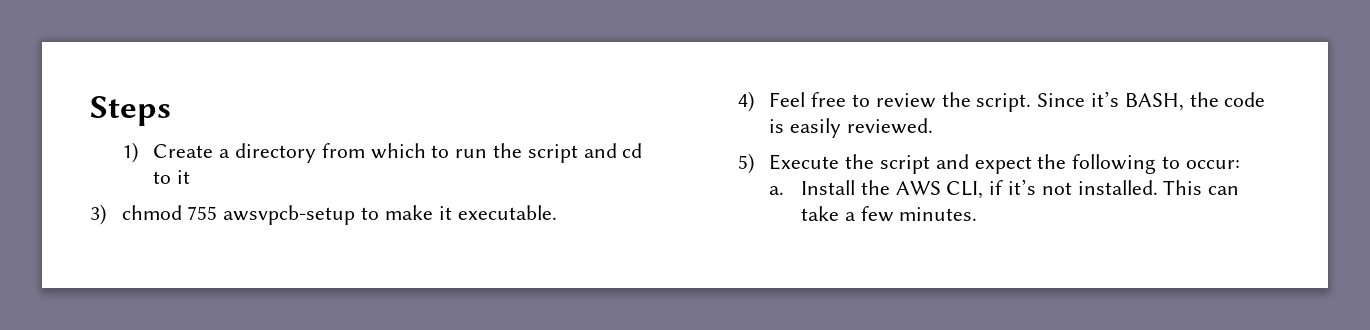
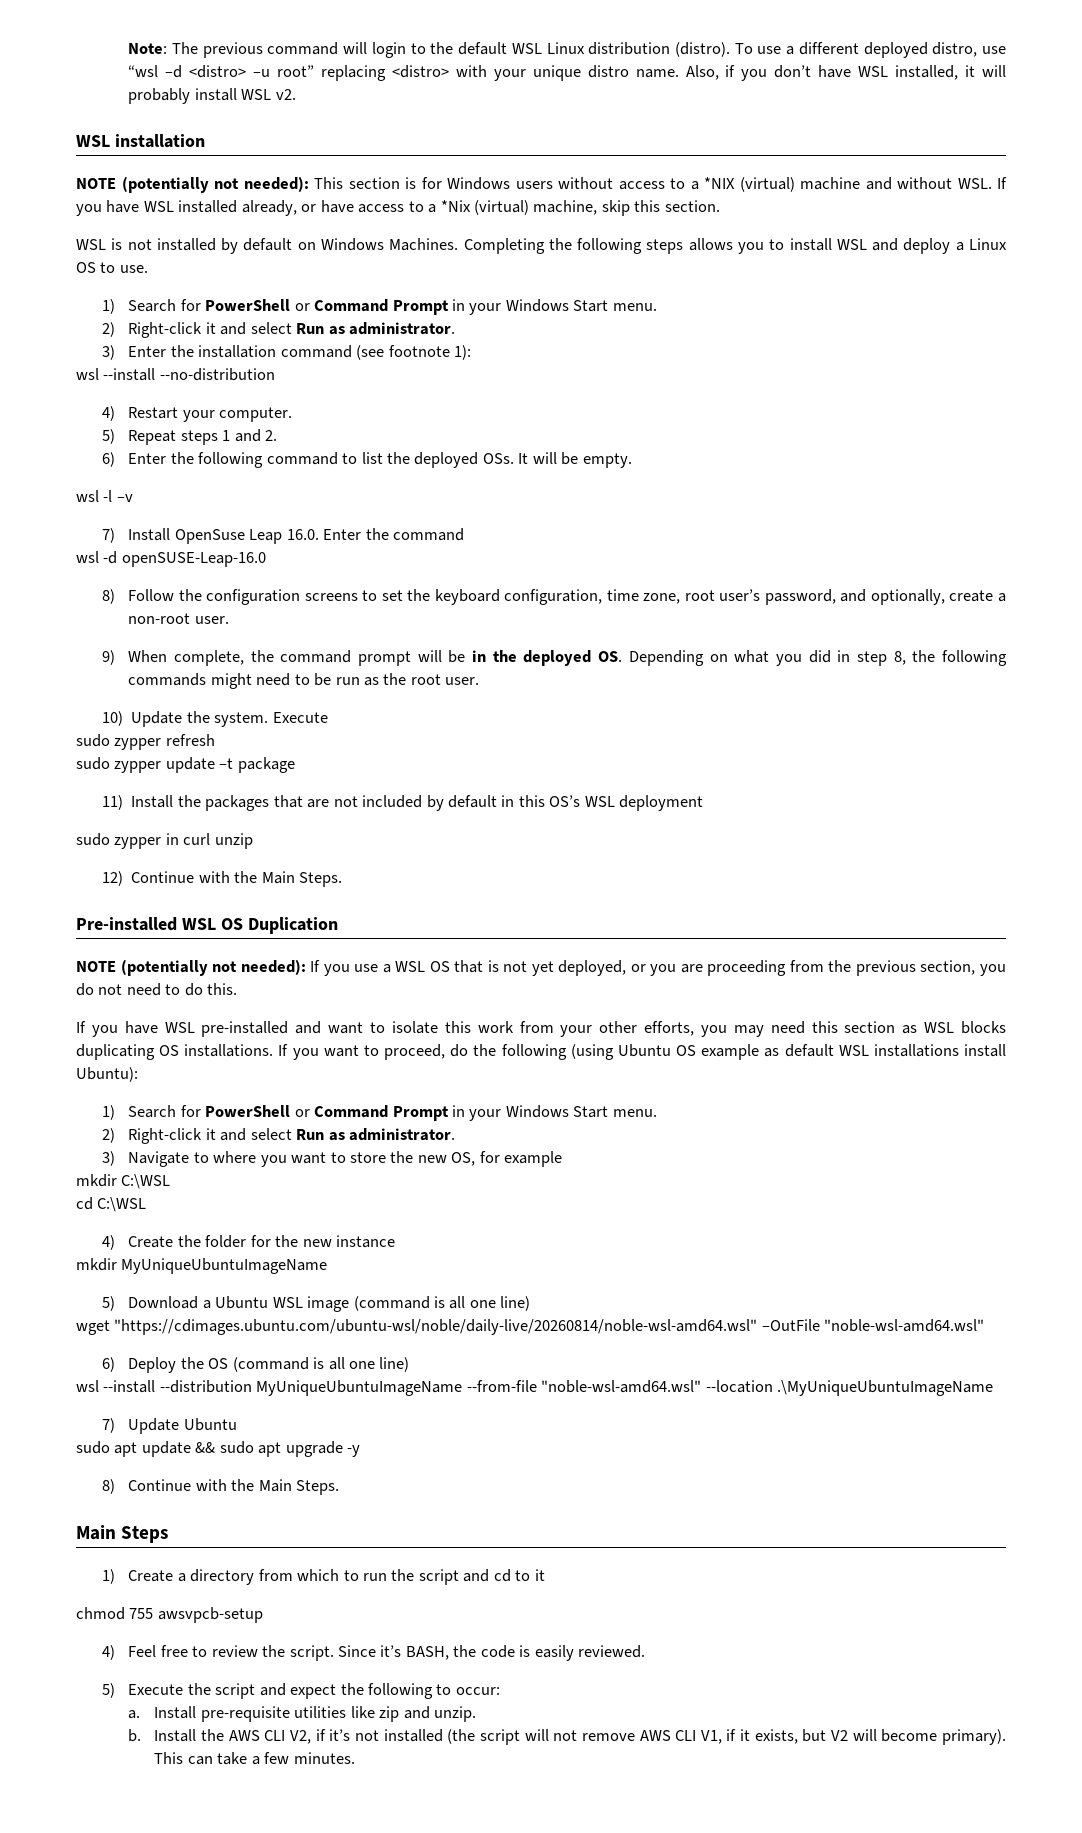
- Steps
+ Note: The previous command will login to the default WSL Linux distribution (distro). To use a different deployed distro, use “wsl –d <distro> –u root” replacing <distro> with your unique distro name. Also, if you don’t have WSL installed, it will probably install WSL v2.
+ WSL installation
+ NOTE (potentially not needed): This section is for Windows users without access to a *NIX (virtual) machine and without WSL. If you have WSL installed already, or have access to a *Nix (virtual) machine, skip this section.
+ WSL is not installed by default on Windows Machines. Completing the following steps allows you to install WSL and deploy a Linux OS to use.
+ 1) Search for PowerShell or Command Prompt in your Windows Start menu.
+ 2) Right-click it and select Run as administrator.
+ 3) Enter the installation command (see footnote 1):
+ wsl --install --no-distribution
+ 4) Restart your computer.
+ 5) Repeat steps 1 and 2.
+ 6) Enter the following command to list the deployed OSs. It will be empty.
+ wsl -l –v
+ 7) Install OpenSuse Leap 16.0. Enter the command
+ wsl -d openSUSE-Leap-16.0
+ 8) Follow the configuration screens to set the keyboard configuration, time zone, root user’s password, and optionally, create a non-root user.
+ 9) When complete, the command prompt will be in the deployed OS. Depending on what you did in step 8, the following commands might need to be run as the root user.
+ 10) Update the system. Execute
+ sudo zypper refresh
+ sudo zypper update –t package
+ 11) Install the packages that are not included by default in this OS’s WSL deployment
+ sudo zypper in curl unzip
+ 12) Continue with the Main Steps.
+ Pre-installed WSL OS Duplication
+ NOTE (potentially not needed): If you use a WSL OS that is not yet deployed, or you are proceeding from the previous section, you do not need to do this.
+ If you have WSL pre-installed and want to isolate this work from your other efforts, you may need this section as WSL blocks duplicating OS installations. If you want to proceed, do the following (using Ubuntu OS example as default WSL installations install Ubuntu):
+ 1) Search for PowerShell or Command Prompt in your Windows Start menu.
+ 2) Right-click it and select Run as administrator.
+ 3) Navigate to where you want to store the new OS, for example
+ mkdir C:\WSL
+ cd C:\WSL
+ 4) Create the folder for the new instance
+ mkdir MyUniqueUbuntuImageName
+ 5) Download a Ubuntu WSL image (command is all one line)
+ wget "https://cdimages.ubuntu.com/ubuntu-wsl/noble/daily-live/20260814/noble-wsl-amd64.wsl" –OutFile "noble-wsl-amd64.wsl"
+ 6) Deploy the OS (command is all one line)
+ wsl --install --distribution MyUniqueUbuntuImageName --from-file "noble-wsl-amd64.wsl" --location .\MyUniqueUbuntuImageName
+ 7) Update Ubuntu
+ sudo apt update && sudo apt upgrade -y
+ 8) Continue with the Main Steps.
+ Main Steps
- 3) chmod 755 awsvpcb-setup to make it executable.
+ chmod 755 awsvpcb-setup
- Install the AWS CLI, if it’s not installed.
+ Install pre-requisite utilities like zip and unzip.
+ b. Install the AWS CLI V2, if it’s not installed (the script will not remove AWS CLI V1, if it exists, but V2 will become primary).

